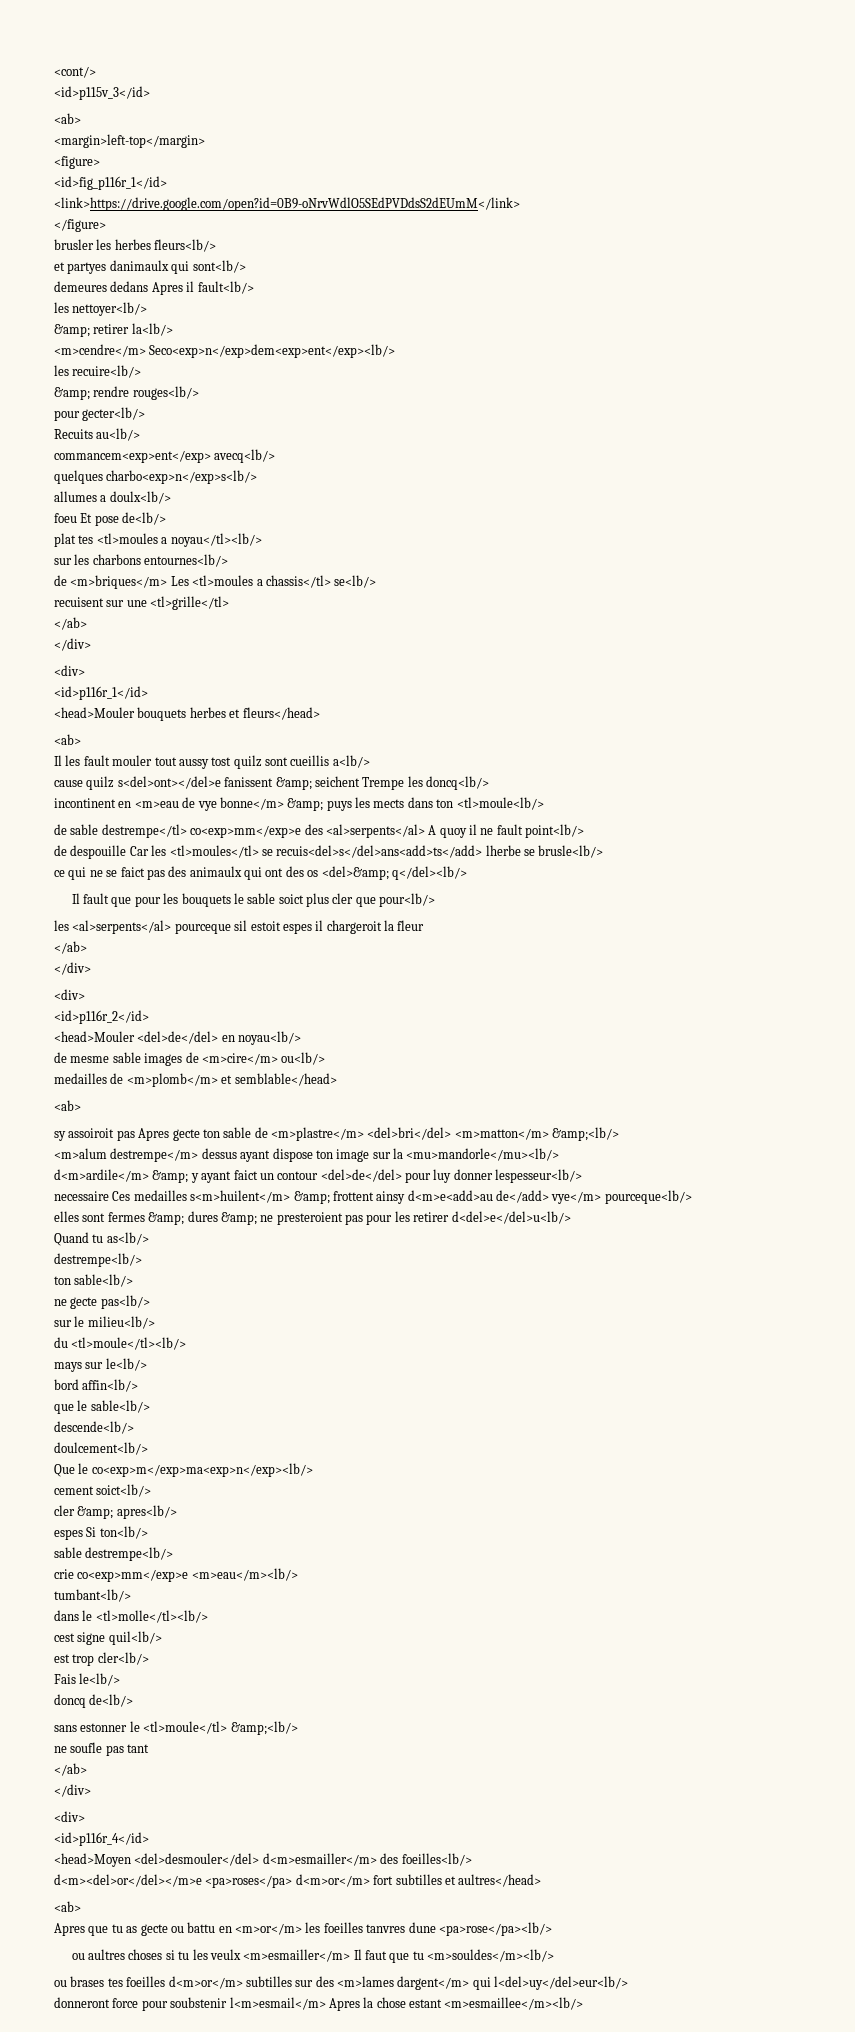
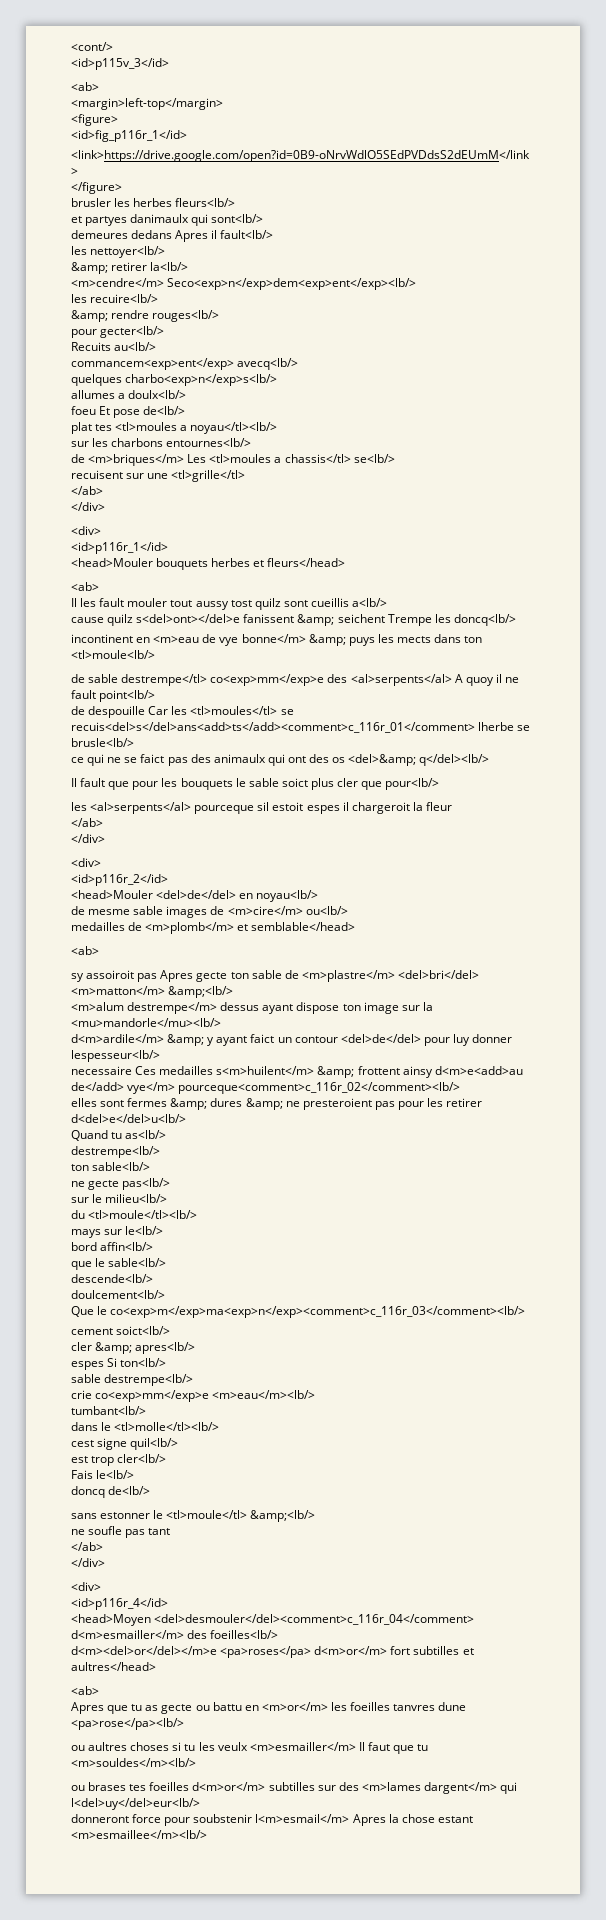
- de despouille Car les <tl>moules</tl> se recuis<del>s</del>ans<add>ts</add> lherbe se brusle<lb/>
+ de despouille Car les <tl>moules</tl> se recuis<del>s</del>ans<add>ts</add><comment>c_116r_01</comment> lherbe se brusle<lb/>
- necessaire Ces medailles s<m>huilent</m> &amp; frottent ainsy d<m>e<add>au de</add> vye</m> pourceque<lb/>
+ necessaire Ces medailles s<m>huilent</m> &amp; frottent ainsy d<m>e<add>au de</add> vye</m> pourceque<comment>c_116r_02</comment><lb/>
- Que le co<exp>m</exp>ma<exp>n</exp><lb/>
+ Que le co<exp>m</exp>ma<exp>n</exp><comment>c_116r_03</comment><lb/>
- <head>Moyen <del>desmouler</del> d<m>esmailler</m> des foeilles<lb/>
+ <head>Moyen <del>desmouler</del><comment>c_116r_04</comment> d<m>esmailler</m> des foeilles<lb/>

